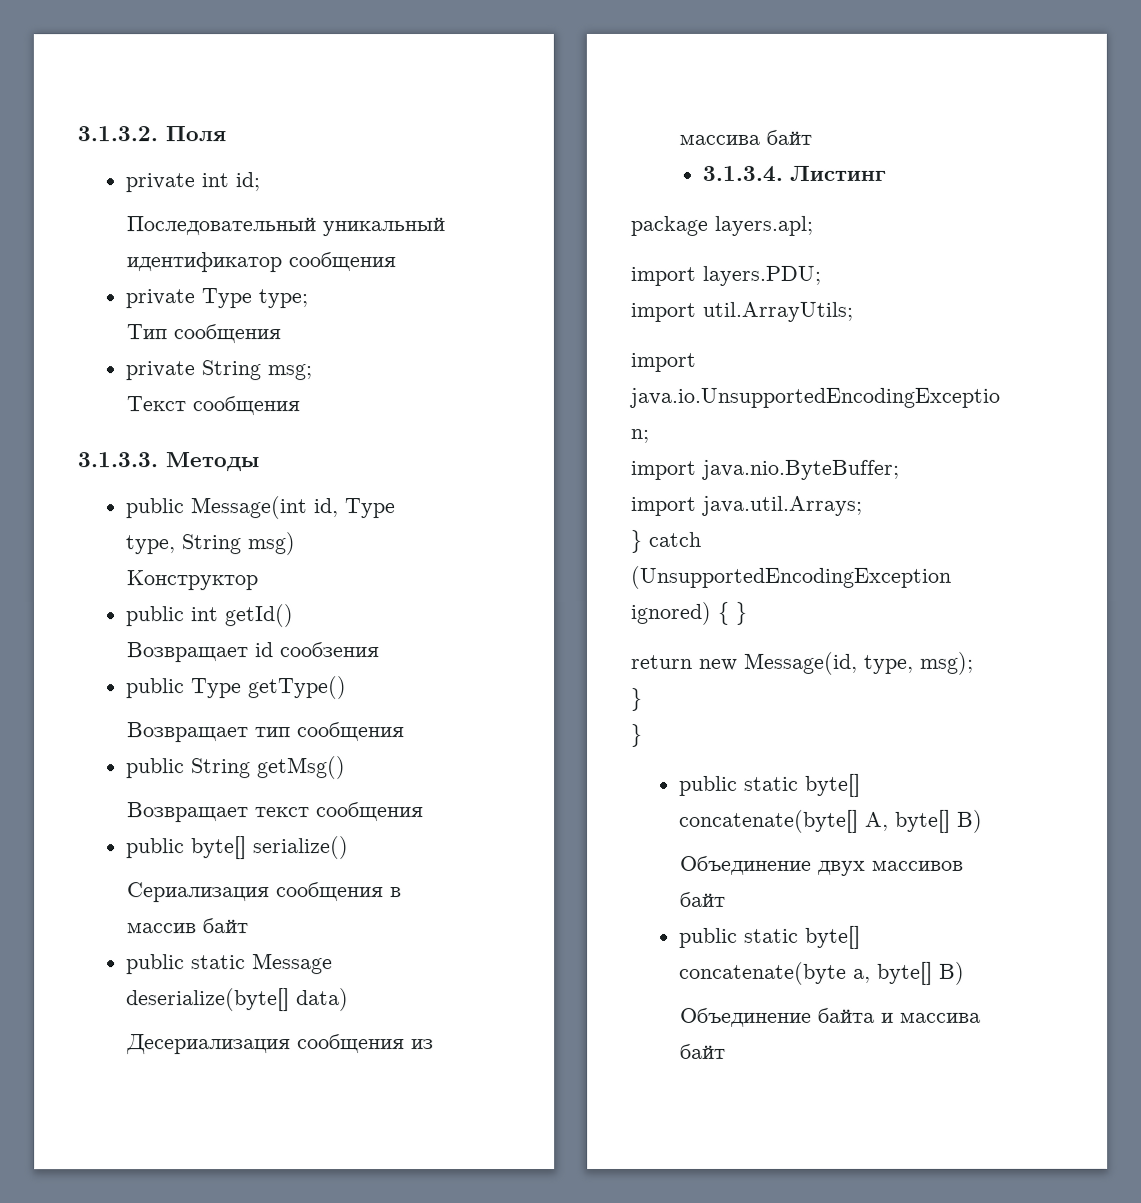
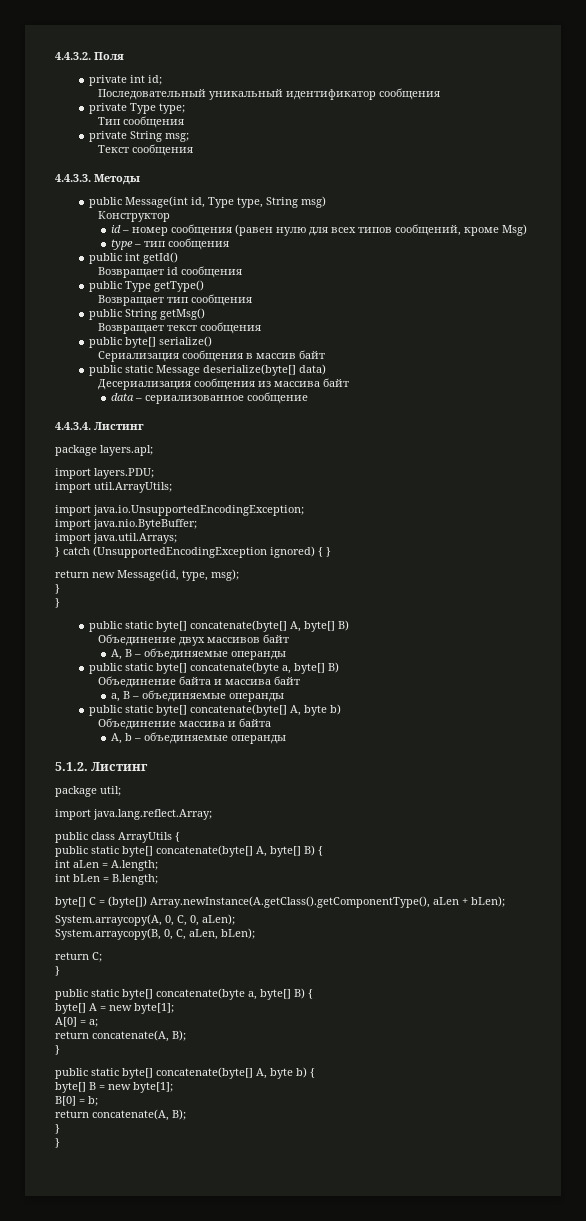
- 3.1.3.2. Поля
+ 4.4.3.2. Поля
- 3.1.3.3. Методы
+ 4.4.3.3. Методы
+ id – номер сообщения (равен нулю для всех типов сообщений, кроме Msg)
+ type – тип сообщения
- Возвращает id сообзения
+ Возвращает id сообщения
- 3.1.3.4. Листинг
+ data – сериализованное сообщение
+ 4.4.3.4. Листинг
+ A, B – объединяемые операнды
+ a, B – объединяемые операнды
+ public static byte[] concatenate(byte[] A, byte b)
+ Объединение массива и байта
+ A, b – объединяемые операнды
+ 5.1.2. Листинг
+ package util;
+ import java.lang.reflect.Array;
+ public class ArrayUtils {
+ public static byte[] concatenate(byte[] A, byte[] B) {
+ int aLen = A.length;
+ int bLen = B.length;
+ byte[] C = (byte[]) Array.newInstance(A.getClass().getComponentType(), aLen + bLen);
+ System.arraycopy(A, 0, C, 0, aLen);
+ System.arraycopy(B, 0, C, aLen, bLen);
+ return C;
+ }
+ public static byte[] concatenate(byte a, byte[] B) {
+ byte[] A = new byte[1];
+ A[0] = a;
+ return concatenate(A, B);
+ }
+ public static byte[] concatenate(byte[] A, byte b) {
+ byte[] B = new byte[1];
+ B[0] = b;
+ return concatenate(A, B);
+ }
+ }

